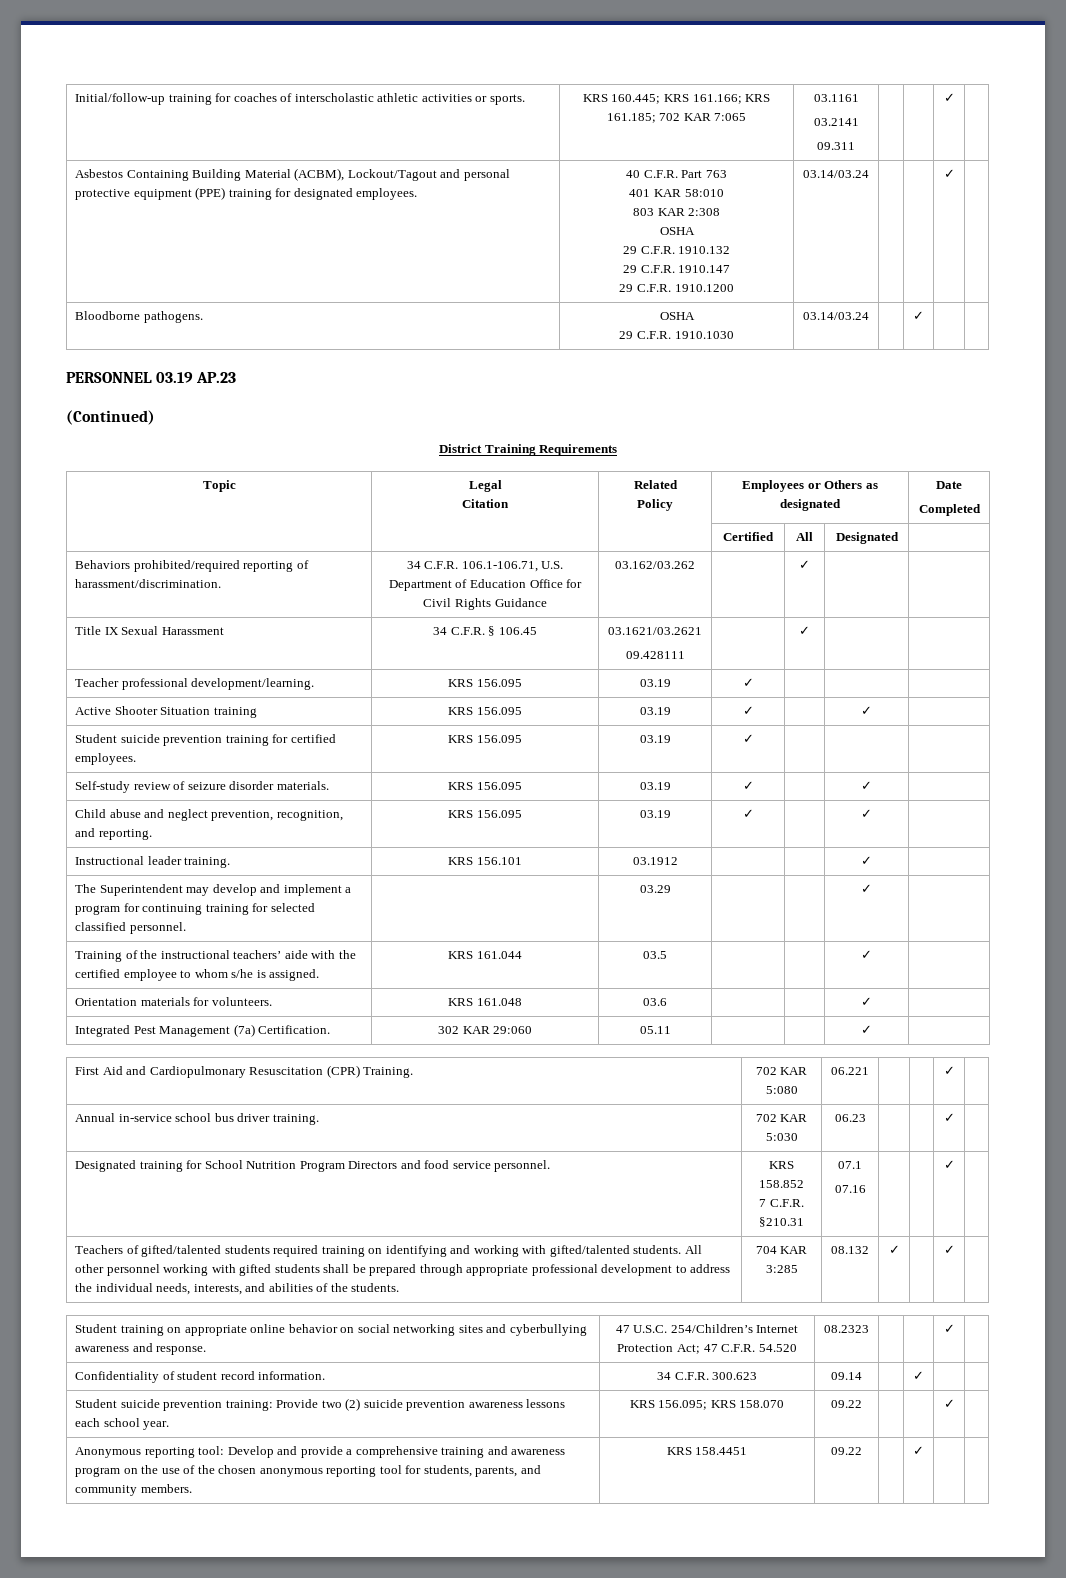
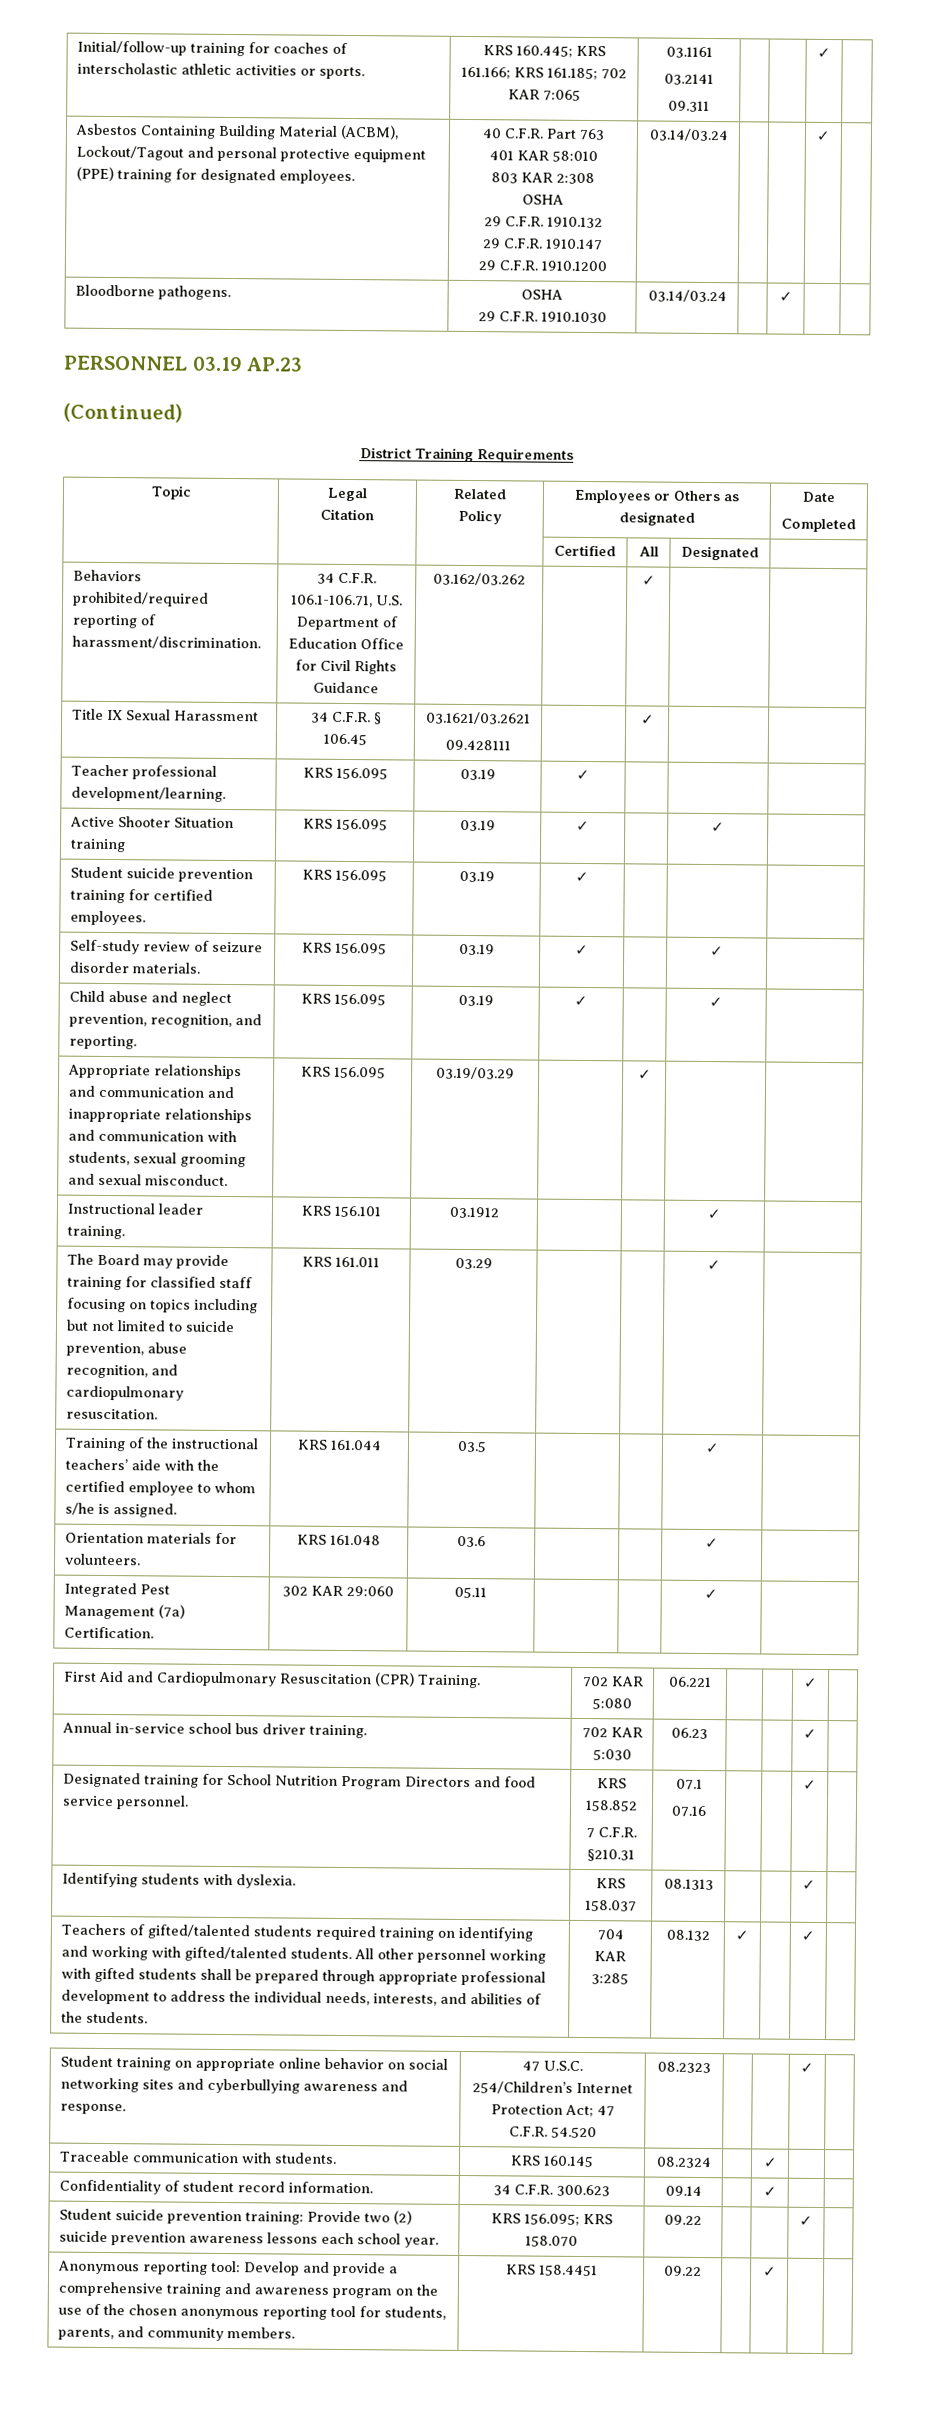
+ Appropriate relationships and communication and inappropriate relationships and communication with students, sexual grooming and sexual misconduct. | KRS 156.095 | 03.19/03.29 | | ✓ | |
- The Superintendent may develop and implement a program for continuing training for selected classified personnel. | | 03.29 | | | ✓ |
+ The Board may provide training for classified staff focusing on topics including but not limited to suicide prevention, abuse recognition, and cardiopulmonary resuscitation. | KRS 161.011 | 03.29 | | | ✓ |
+ Identifying students with dyslexia. | KRS 158.037 | 08.1313 | | | ✓ |
+ Traceable communication with students. | KRS 160.145 | 08.2324 | | ✓ | |

